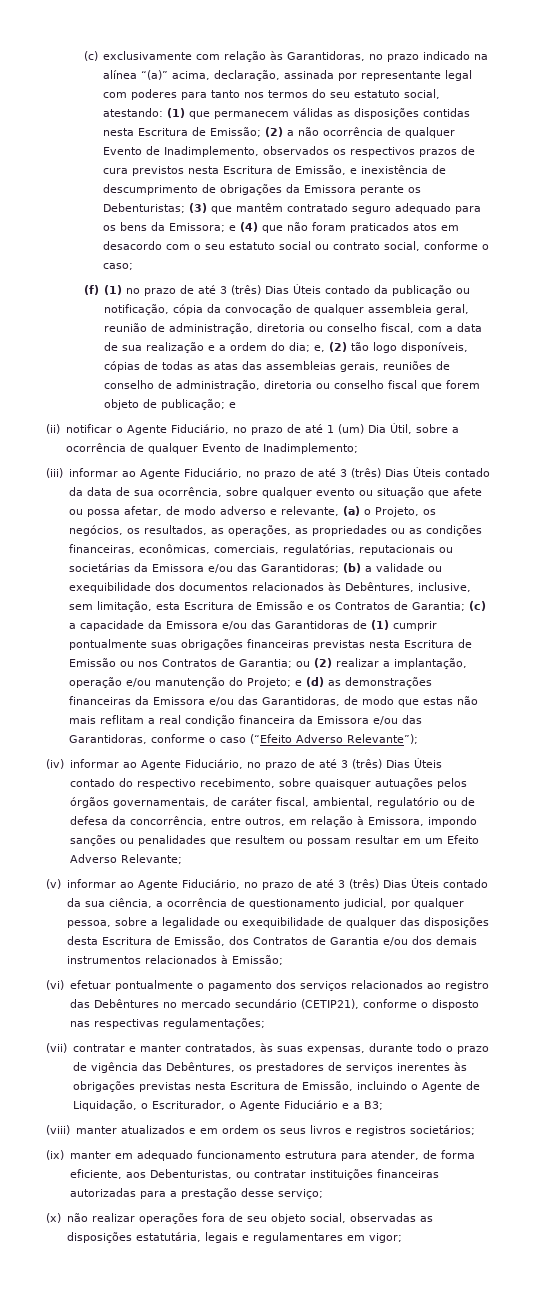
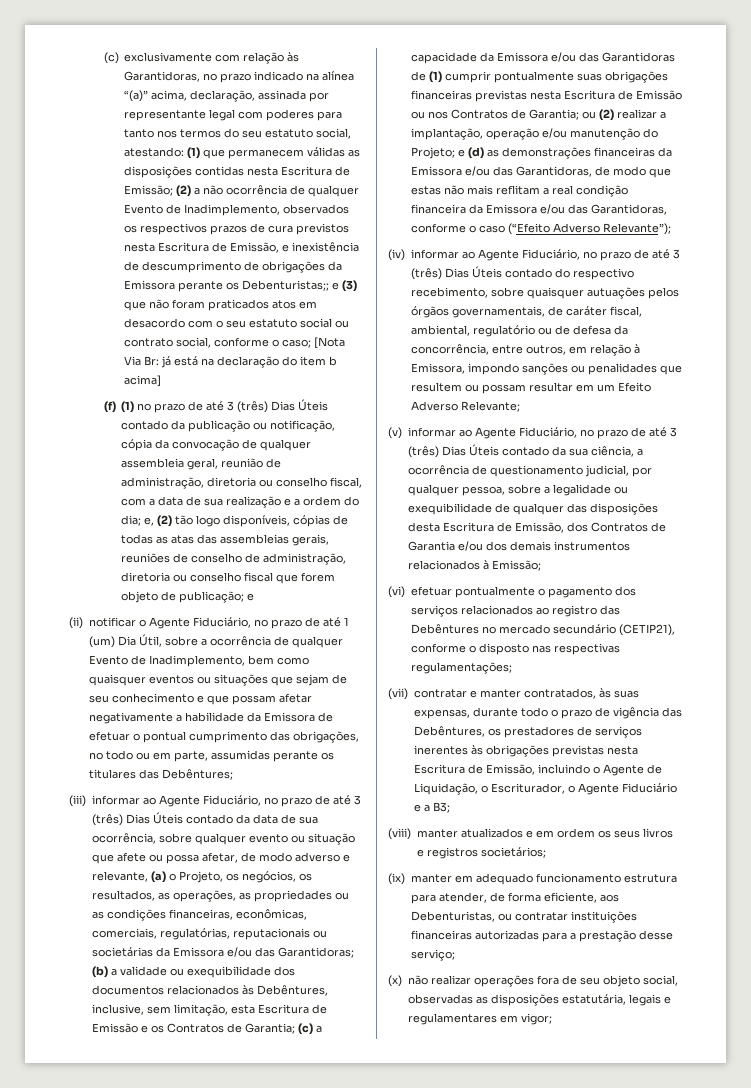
- (2) a não ocorrência de qualquer Evento de Inadimplemento, observados os respectivos prazos de cura previstos nesta Escritura de Emissão, e inexistência de descumprimento de obrigações da Emissora perante os Debenturistas; (3) que mantêm contratado seguro adequado para os bens da Emissora; e (4) que não foram praticados atos em desacordo com o seu estatuto social ou contrato social, conforme o caso;
+ (2) a não ocorrência de qualquer Evento de Inadimplemento, observados os respectivos prazos de cura previstos nesta Escritura de Emissão, e inexistência de descumprimento de obrigações da Emissora perante os Debenturistas;; e (3) que não foram praticados atos em desacordo com o seu estatuto social ou contrato social, conforme o caso; [Nota Via Br: já está na declaração do item b acima]
- (ii) notificar o Agente Fiduciário, no prazo de até 1 (um) Dia Útil, sobre a ocorrência de qualquer Evento de Inadimplemento;
+ (ii) notificar o Agente Fiduciário, no prazo de até 1 (um) Dia Útil, sobre a ocorrência de qualquer Evento de Inadimplemento, bem como quaisquer eventos ou situações que sejam de seu conhecimento e que possam afetar negativamente a habilidade da Emissora de efetuar o pontual cumprimento das obrigações, no todo ou em parte, assumidas perante os titulares das Debêntures;

